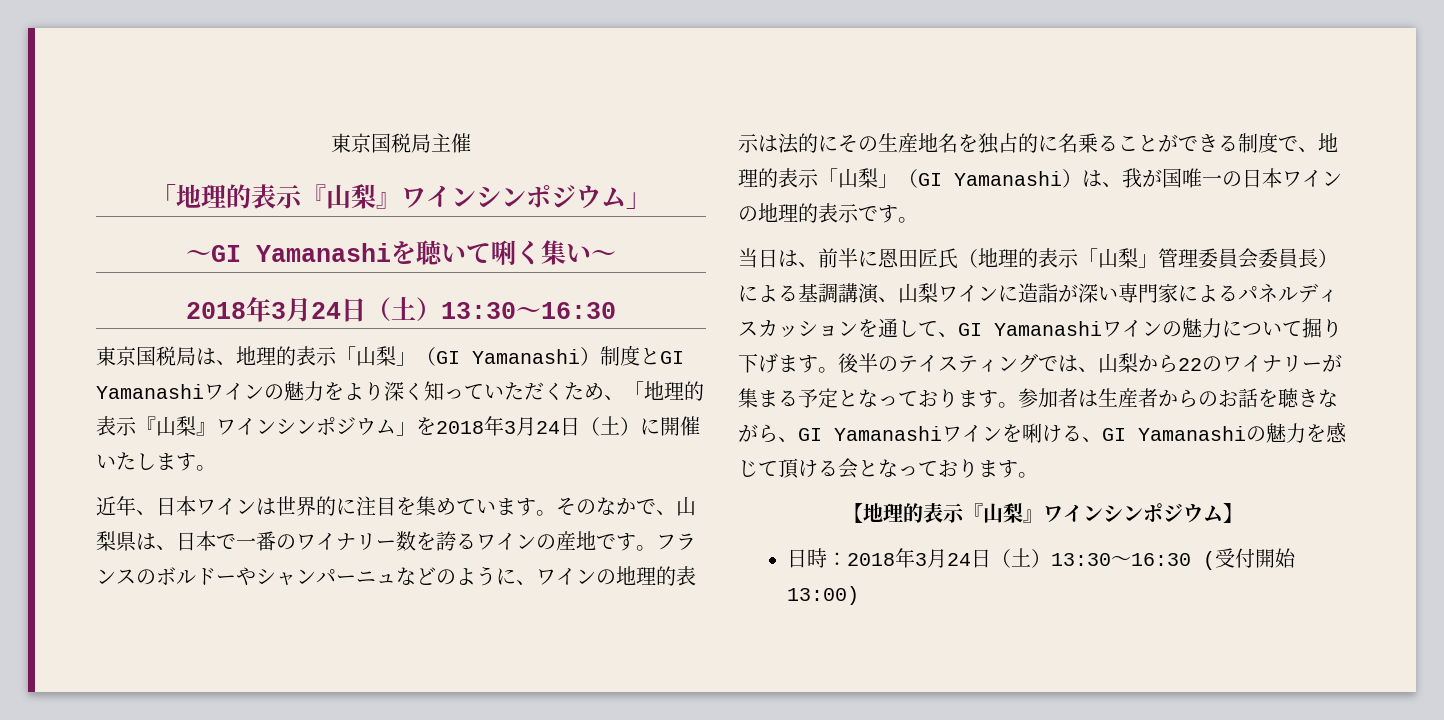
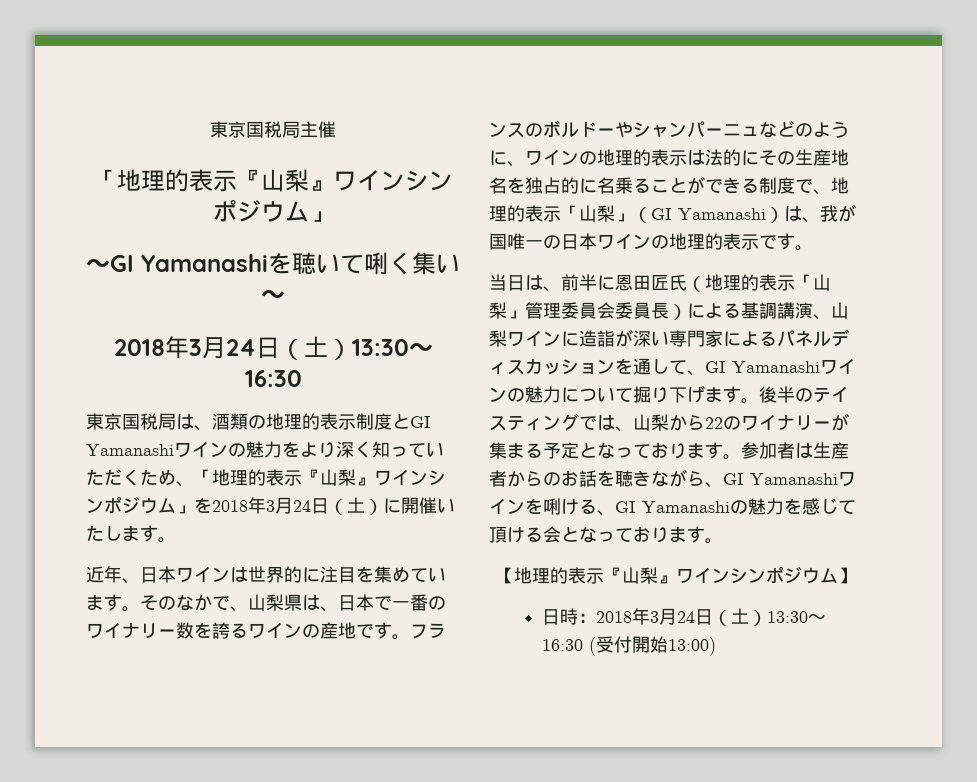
- 東京国税局は、地理的表示「山梨」（GI Yamanashi）制度とGI Yamanashiワインの魅力をより深く知っていただくため、「地理的表示『山梨』ワインシンポジウム」を2018年3月24日（土）に開催いたします。
+ 東京国税局は、酒類の地理的表示制度とGI Yamanashiワインの魅力をより深く知っていただくため、「地理的表示『山梨』ワインシンポジウム」を2018年3月24日（土）に開催いたします。

